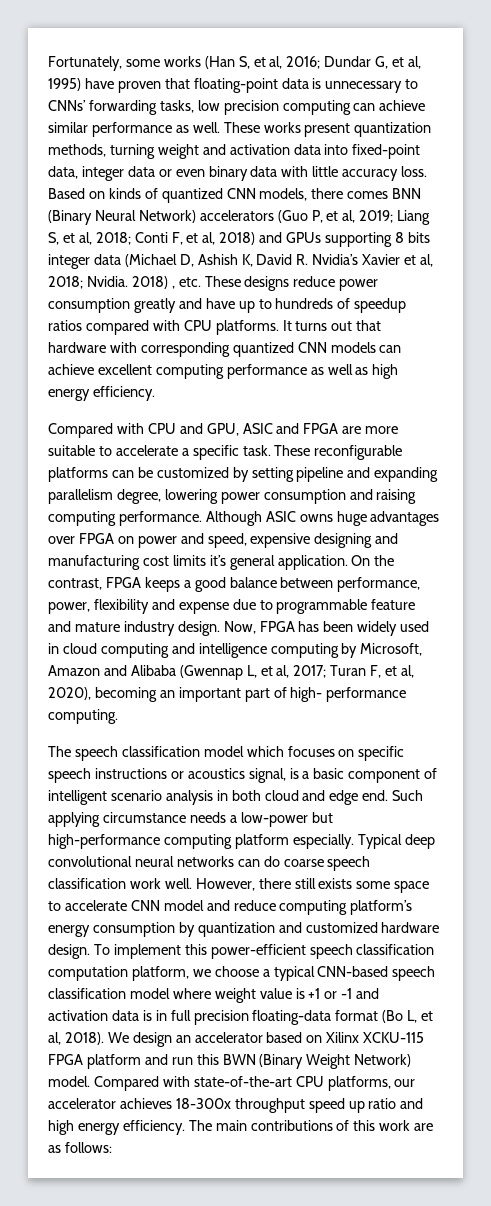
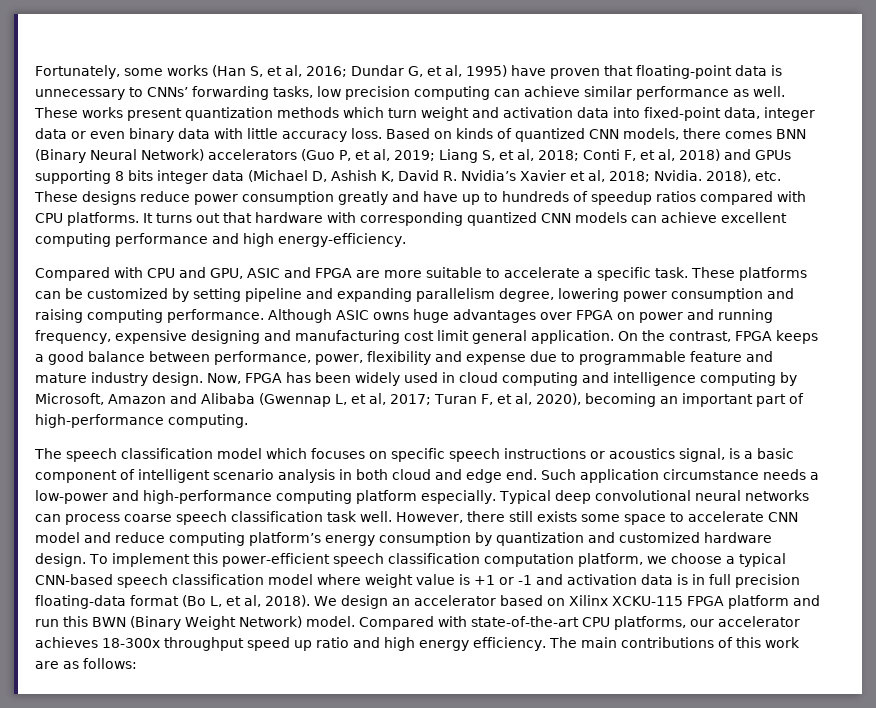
- These works present quantization methods, turning weight and activation data into fixed-point data, integer data or even binary data with little accuracy loss.
+ These works present quantization methods which turn weight and activation data into fixed-point data, integer data or even binary data with little accuracy loss.
- 2018) , etc. These designs reduce power consumption greatly and have up to hundreds of speedup ratios compared with CPU platforms.
+ 2018), etc. These designs reduce power consumption greatly and have up to hundreds of speedup ratios compared with CPU platforms.
- It turns out that hardware with corresponding quantized CNN models can achieve excellent computing performance as well as high energy efficiency.
+ It turns out that hardware with corresponding quantized CNN models can achieve excellent computing performance and high energy-efficiency.
- These reconfigurable platforms can be customized by setting pipeline and expanding parallelism degree, lowering power consumption and raising computing performance.
+ These platforms can be customized by setting pipeline and expanding parallelism degree, lowering power consumption and raising computing performance.
- Although ASIC owns huge advantages over FPGA on power and speed, expensive designing and manufacturing cost limits it’s general application.
+ Although ASIC owns huge advantages over FPGA on power and running frequency, expensive designing and manufacturing cost limit general application.
- Now, FPGA has been widely used in cloud computing and intelligence computing by Microsoft, Amazon and Alibaba (Gwennap L, et al, 2017; Turan F, et al, 2020), becoming an important part of high- performance computing.
+ Now, FPGA has been widely used in cloud computing and intelligence computing by Microsoft, Amazon and Alibaba (Gwennap L, et al, 2017; Turan F, et al, 2020), becoming an important part of high-performance computing.
- Such applying circumstance needs a low-power but high-performance computing platform especially.
+ Such application circumstance needs a low-power and high-performance computing platform especially.
- Typical deep convolutional neural networks can do coarse speech classification work well.
+ Typical deep convolutional neural networks can process coarse speech classification task well.

